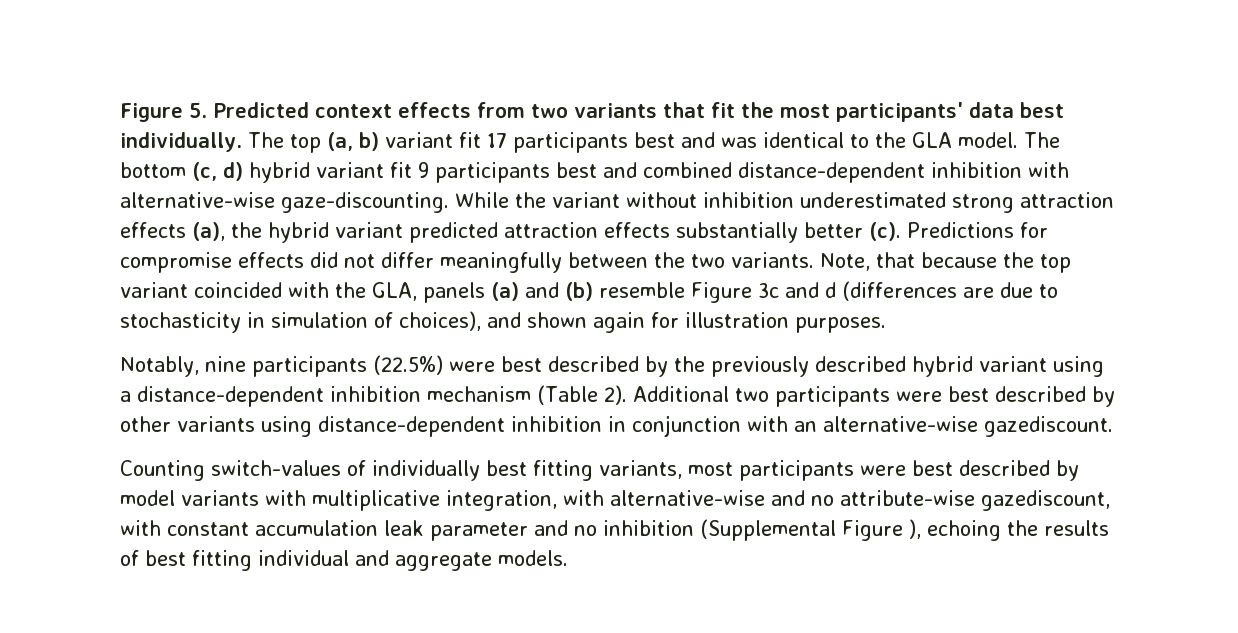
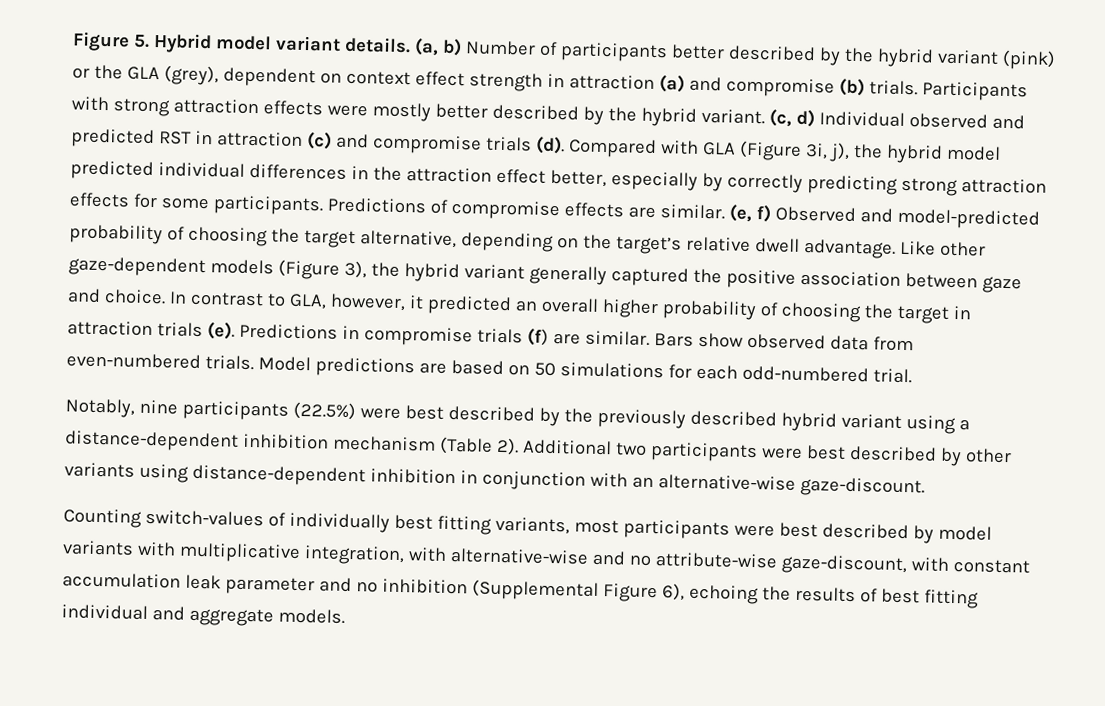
- Figure 5. Predicted context effects from two variants that fit the most participants' data best individually. The top (a, b) variant fit 17 participants best and was identical to the GLA model. The bottom (c, d) hybrid variant fit 9 participants best and combined distance-dependent inhibition with alternative-wise gaze-discounting. While the variant without inhibition underestimated strong attraction effects (a), the hybrid variant predicted attraction effects substantially better (c). Predictions for compromise effects did not differ meaningfully between the two variants. Note, that because the top variant coincided with the GLA, panels (a) and (b) resemble Figure 3c and d (differences are due to stochasticity in simulation of choices), and shown again for illustration purposes.
+ Figure 5. Hybrid model variant details. (a, b) Number of participants better described by the hybrid variant (pink) or the GLA (grey), dependent on context effect strength in attraction (a) and compromise (b) trials. Participants with strong attraction effects were mostly better described by the hybrid variant. (c, d) Individual observed and predicted RST in attraction (c) and compromise trials (d). Compared with GLA (Figure 3i, j), the hybrid model predicted individual differences in the attraction effect better, especially by correctly predicting strong attraction effects for some participants. Predictions of compromise effects are similar. (e, f) Observed and model-predicted probability of choosing the target alternative, depending on the target’s relative dwell advantage. Like other gaze-dependent models (Figure 3), the hybrid variant generally captured the positive association between gaze and choice. In contrast to GLA, however, it predicted an overall higher probability of choosing the target in attraction trials (e). Predictions in compromise trials (f) are similar. Bars show observed data from even-numbered trials. Model predictions are based on 50 simulations for each odd-numbered trial.
- Additional two participants were best described by other variants using distance-dependent inhibition in conjunction with an alternative-wise gazediscount.
+ Additional two participants were best described by other variants using distance-dependent inhibition in conjunction with an alternative-wise gaze-discount.
- Counting switch-values of individually best fitting variants, most participants were best described by model variants with multiplicative integration, with alternative-wise and no attribute-wise gazediscount, with constant accumulation leak parameter and no inhibition (Supplemental Figure ), echoing the results of best fitting individual and aggregate models.
+ Counting switch-values of individually best fitting variants, most participants were best described by model variants with multiplicative integration, with alternative-wise and no attribute-wise gaze-discount, with constant accumulation leak parameter and no inhibition (Supplemental Figure 6), echoing the results of best fitting individual and aggregate models.

